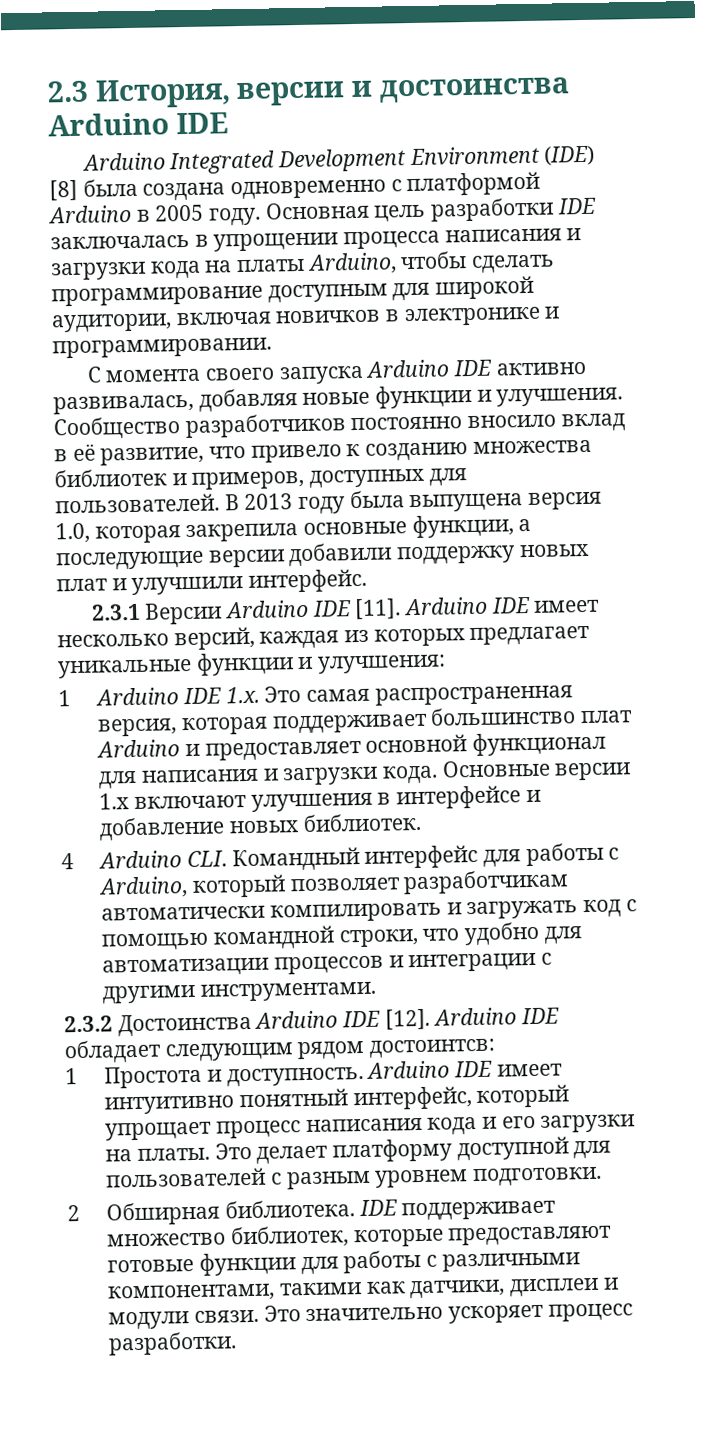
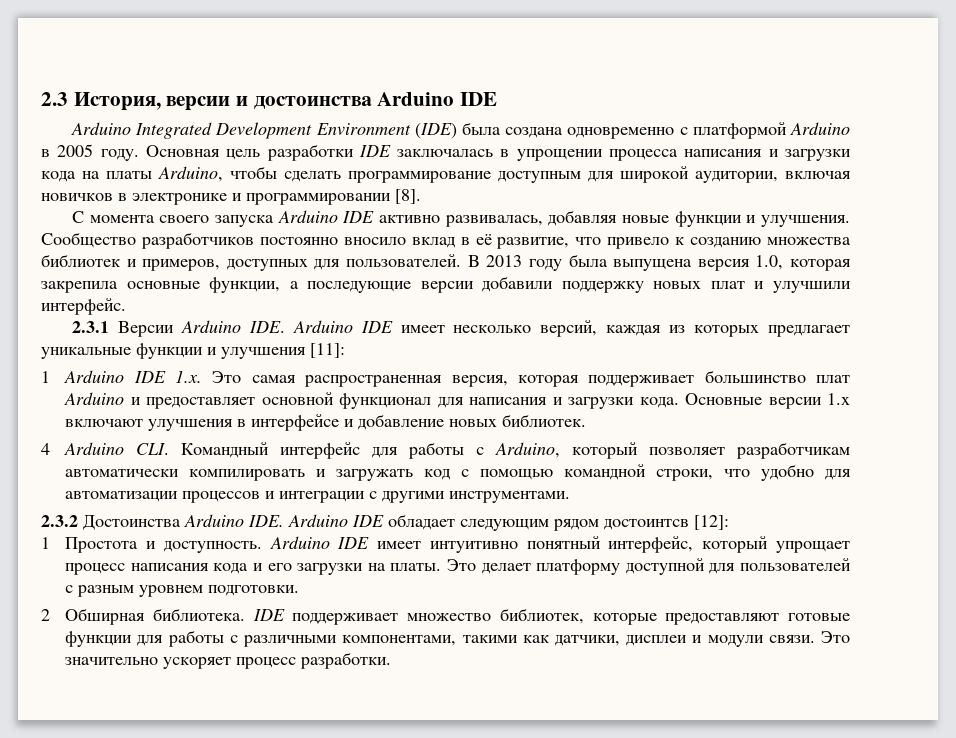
- Arduino Integrated Development Environment (IDE) [8] была создана одновременно с платформой Arduino в 2005 году.
+ Arduino Integrated Development Environment (IDE) была создана одновременно с платформой Arduino в 2005 году.
- Основная цель разработки IDE заключалась в упрощении процесса написания и загрузки кода на платы Arduino, чтобы сделать программирование доступным для широкой аудитории, включая новичков в электронике и программировании.
+ Основная цель разработки IDE заключалась в упрощении процесса написания и загрузки кода на платы Arduino, чтобы сделать программирование доступным для широкой аудитории, включая новичков в электронике и программировании [8].
- 2.3.1 Версии Arduino IDE [11]. Arduino IDE имеет несколько версий, каждая из которых предлагает уникальные функции и улучшения:
+ 2.3.1 Версии Arduino IDE. Arduino IDE имеет несколько версий, каждая из которых предлагает уникальные функции и улучшения [11]:
- 2.3.2 Достоинства Arduino IDE [12]. Arduino IDE обладает следующим рядом достоинтсв:
+ 2.3.2 Достоинства Arduino IDE. Arduino IDE обладает следующим рядом достоинтсв [12]:

